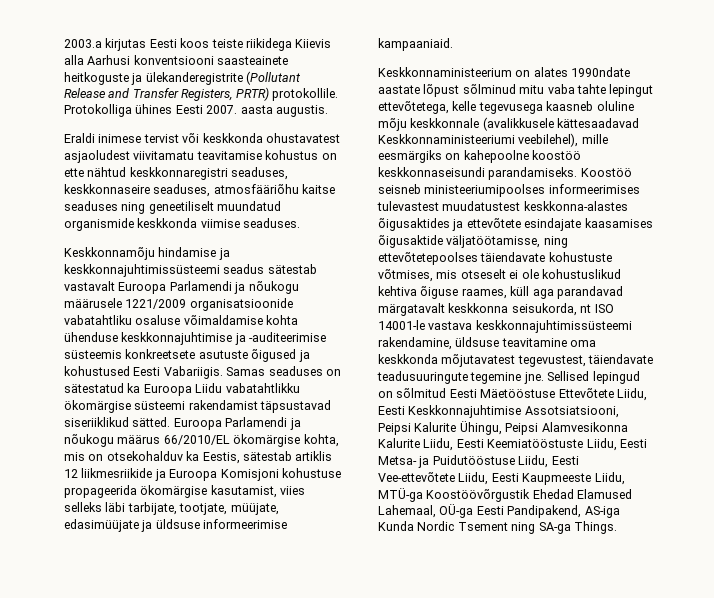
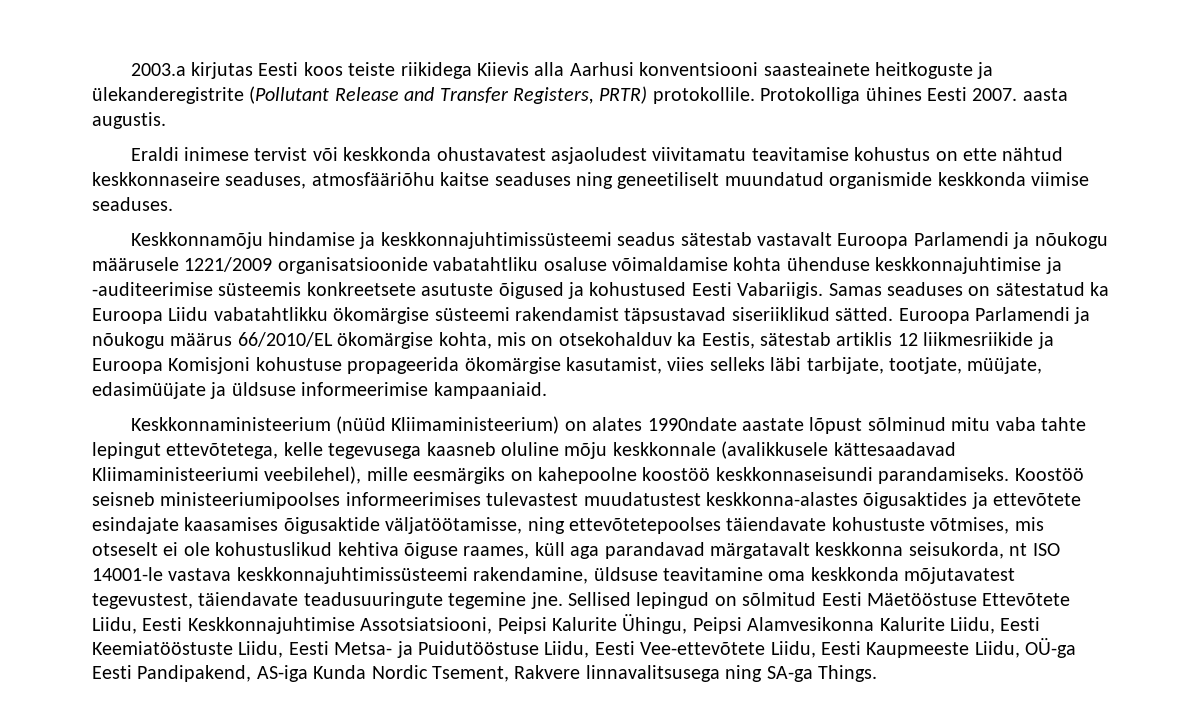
- Eraldi inimese tervist või keskkonda ohustavatest asjaoludest viivitamatu teavitamise kohustus on ette nähtud keskkonnaregistri seaduses, keskkonnaseire seaduses, atmosfääriõhu kaitse seaduses ning geneetiliselt muundatud organismide keskkonda viimise seaduses.
+ Eraldi inimese tervist või keskkonda ohustavatest asjaoludest viivitamatu teavitamise kohustus on ette nähtud keskkonnaseire seaduses, atmosfääriõhu kaitse seaduses ning geneetiliselt muundatud organismide keskkonda viimise seaduses.
- Keskkonnaministeerium on alates 1990ndate aastate lõpust sõlminud mitu vaba tahte lepingut ettevõtetega, kelle tegevusega kaasneb oluline mõju keskkonnale (avalikkusele kättesaadavad Keskkonnaministeeriumi veebilehel), mille eesmärgiks on kahepoolne koostöö keskkonnaseisundi parandamiseks.
+ Keskkonnaministeerium (nüüd Kliimaministeerium) on alates 1990ndate aastate lõpust sõlminud mitu vaba tahte lepingut ettevõtetega, kelle tegevusega kaasneb oluline mõju keskkonnale (avalikkusele kättesaadavad Kliimaministeeriumi veebilehel), mille eesmärgiks on kahepoolne koostöö keskkonnaseisundi parandamiseks.
- Sellised lepingud on sõlmitud Eesti Mäetööstuse Ettevõtete Liidu, Eesti Keskkonnajuhtimise Assotsiatsiooni, Peipsi Kalurite Ühingu, Peipsi Alamvesikonna Kalurite Liidu, Eesti Keemiatööstuste Liidu, Eesti Metsa- ja Puidutööstuse Liidu, Eesti Vee-ettevõtete Liidu, Eesti Kaupmeeste Liidu, MTÜ-ga Koostöövõrgustik Ehedad Elamused Lahemaal, OÜ-ga Eesti Pandipakend, AS-iga Kunda Nordic Tsement ning SA-ga Things.
+ Sellised lepingud on sõlmitud Eesti Mäetööstuse Ettevõtete Liidu, Eesti Keskkonnajuhtimise Assotsiatsiooni, Peipsi Kalurite Ühingu, Peipsi Alamvesikonna Kalurite Liidu, Eesti Keemiatööstuste Liidu, Eesti Metsa- ja Puidutööstuse Liidu, Eesti Vee-ettevõtete Liidu, Eesti Kaupmeeste Liidu, OÜ-ga Eesti Pandipakend, AS-iga Kunda Nordic Tsement, Rakvere linnavalitsusega ning SA-ga Things.

